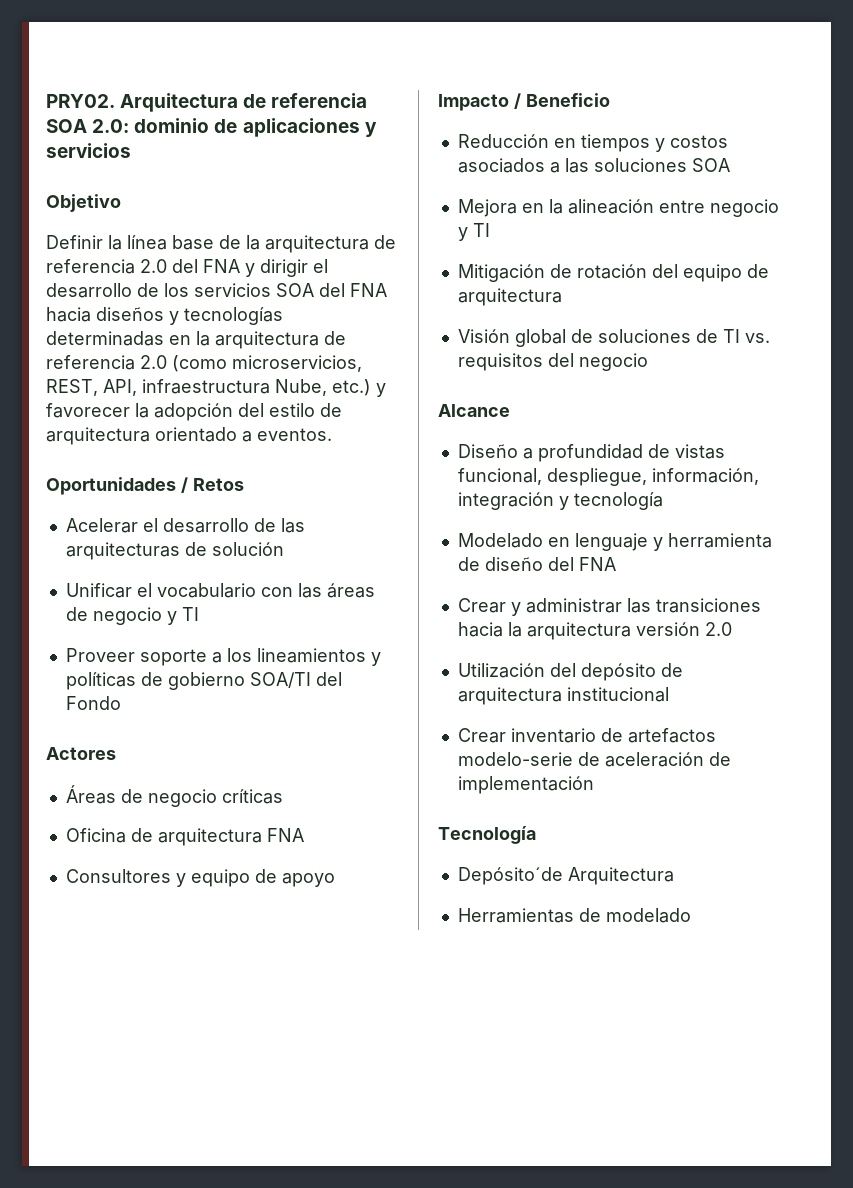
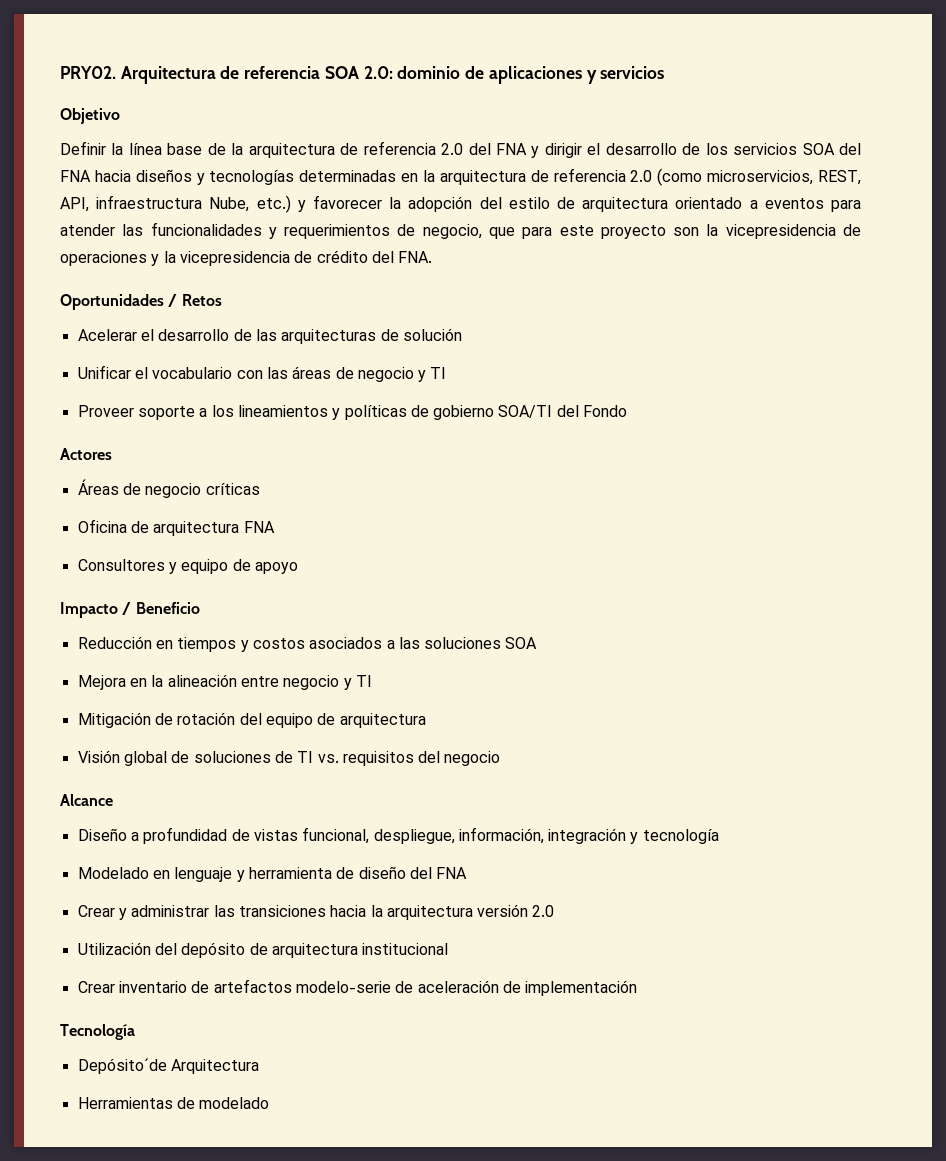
- Definir la línea base de la arquitectura de referencia 2.0 del FNA y dirigir el desarrollo de los servicios SOA del FNA hacia diseños y tecnologías determinadas en la arquitectura de referencia 2.0 (como microservicios, REST, API, infraestructura Nube, etc.) y favorecer la adopción del estilo de arquitectura orientado a eventos.
+ Definir la línea base de la arquitectura de referencia 2.0 del FNA y dirigir el desarrollo de los servicios SOA del FNA hacia diseños y tecnologías determinadas en la arquitectura de referencia 2.0 (como microservicios, REST, API, infraestructura Nube, etc.) y favorecer la adopción del estilo de arquitectura orientado a eventos para atender las funcionalidades y requerimientos de negocio, que para este proyecto son la vicepresidencia de operaciones y la vicepresidencia de crédito del FNA.

